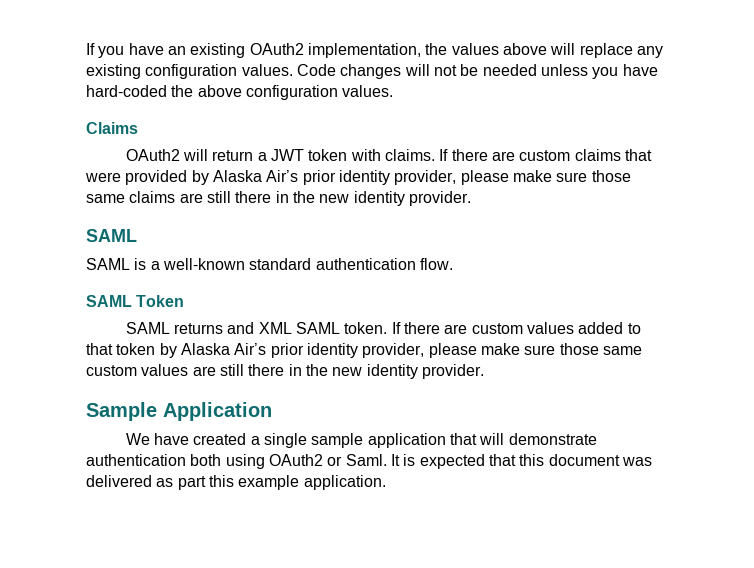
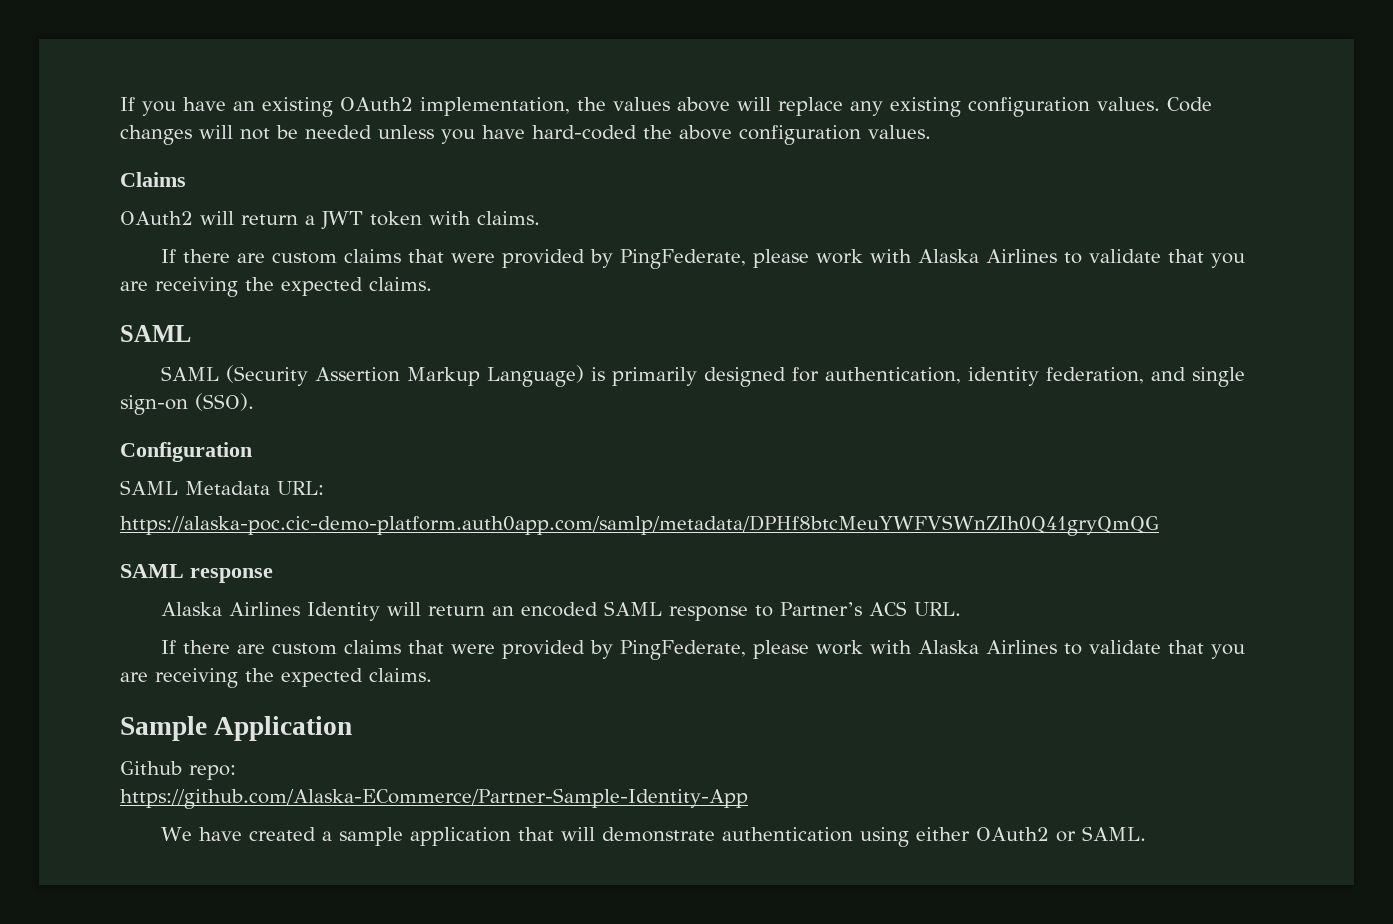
- OAuth2 will return a JWT token with claims. If there are custom claims that were provided by Alaska Air’s prior identity provider, please make sure those same claims are still there in the new identity provider.
+ OAuth2 will return a JWT token with claims.
+ If there are custom claims that were provided by PingFederate, please work with Alaska Airlines to validate that you are receiving the expected claims.
  SAML
- SAML is a well-known standard authentication flow.
- SAML Token
- SAML returns and XML SAML token. If there are custom values added to that token by Alaska Air’s prior identity provider, please make sure those same custom values are still there in the new identity provider.
+ SAML (Security Assertion Markup Language) is primarily designed for authentication, identity federation, and single sign-on (SSO).
+ Configuration
+ SAML Metadata URL:
+ https://alaska-poc.cic-demo-platform.auth0app.com/samlp/metadata/DPHf8btcMeuYWFVSWnZIh0Q41gryQmQG
+ SAML response
+ Alaska Airlines Identity will return an encoded SAML response to Partner’s ACS URL.
+ If there are custom claims that were provided by PingFederate, please work with Alaska Airlines to validate that you are receiving the expected claims.
+ Github repo:
+ https://github.com/Alaska-ECommerce/Partner-Sample-Identity-App
- We have created a single sample application that will demonstrate authentication both using OAuth2 or Saml. It is expected that this document was delivered as part this example application.
+ We have created a sample application that will demonstrate authentication using either OAuth2 or SAML.

